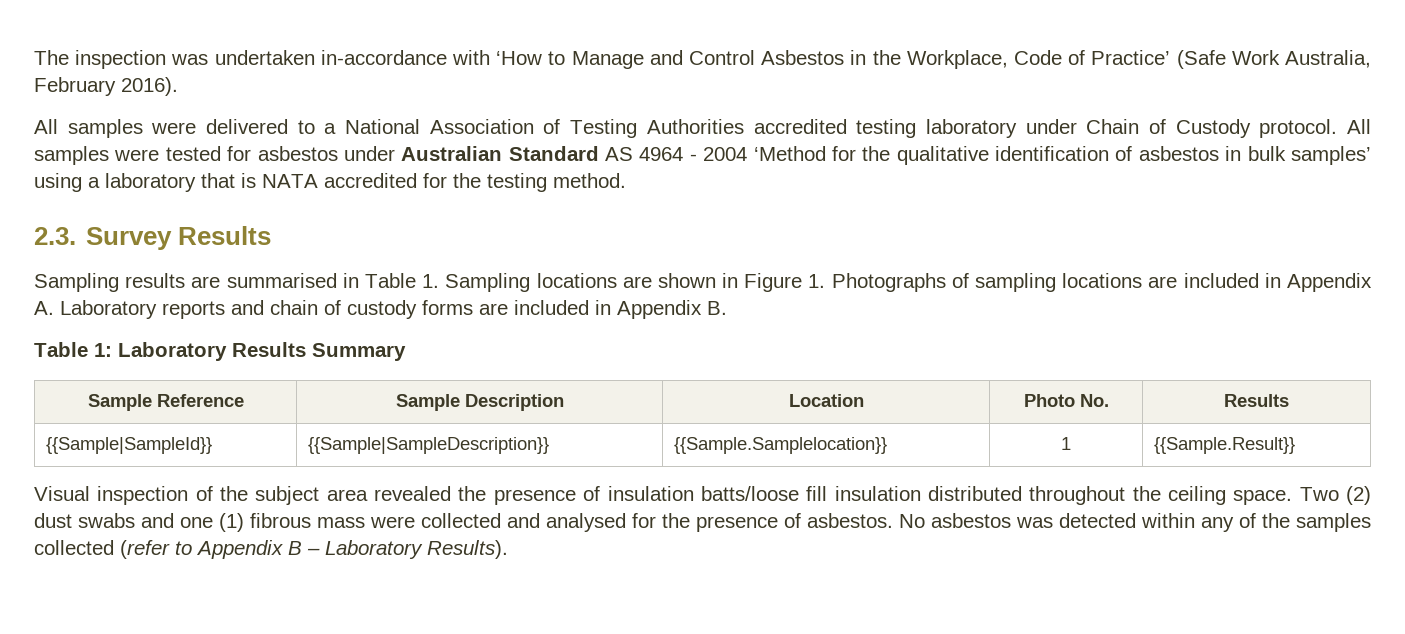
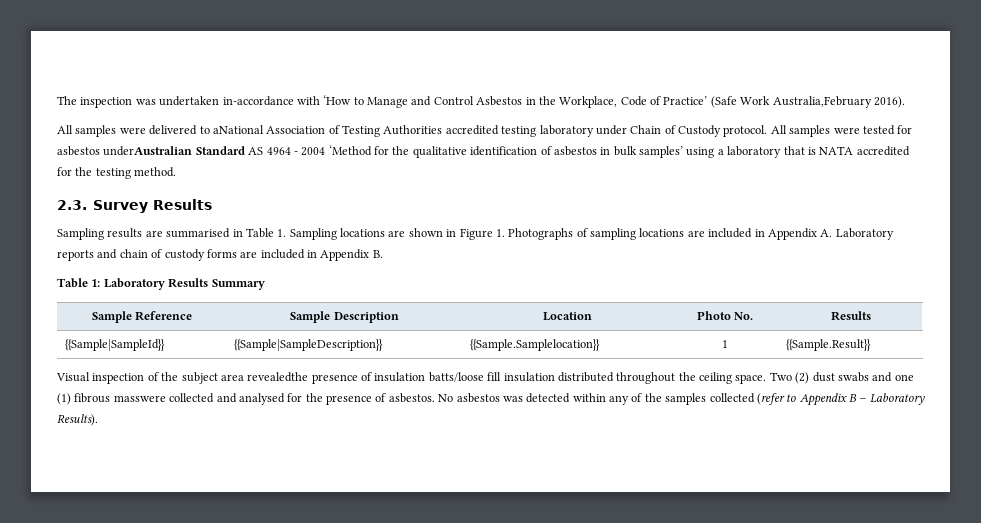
- The inspection was undertaken in-accordance with ‘How to Manage and Control Asbestos in the Workplace, Code of Practice’ (Safe Work Australia, February 2016).
+ The inspection was undertaken in-accordance with ‘How to Manage and Control Asbestos in the Workplace, Code of Practice’ (Safe Work Australia,February 2016).
- All samples were delivered to a National Association of Testing Authorities accredited testing laboratory under Chain of Custody protocol.
+ All samples were delivered to aNational Association of Testing Authorities accredited testing laboratory under Chain of Custody protocol.
- All samples were tested for asbestos under Australian Standard AS 4964 - 2004 ‘Method for the qualitative identification of asbestos in bulk samples’ using a laboratory that is NATA accredited for the testing method.
+ All samples were tested for asbestos underAustralian Standard AS 4964 - 2004 ‘Method for the qualitative identification of asbestos in bulk samples’ using a laboratory that is NATA accredited for the testing method.
- Visual inspection of the subject area revealed the presence of insulation batts/loose fill insulation distributed throughout the ceiling space.
+ Visual inspection of the subject area revealedthe presence of insulation batts/loose fill insulation distributed throughout the ceiling space.
- Two (2) dust swabs and one (1) fibrous mass were collected and analysed for the presence of asbestos.
+ Two (2) dust swabs and one (1) fibrous masswere collected and analysed for the presence of asbestos.

